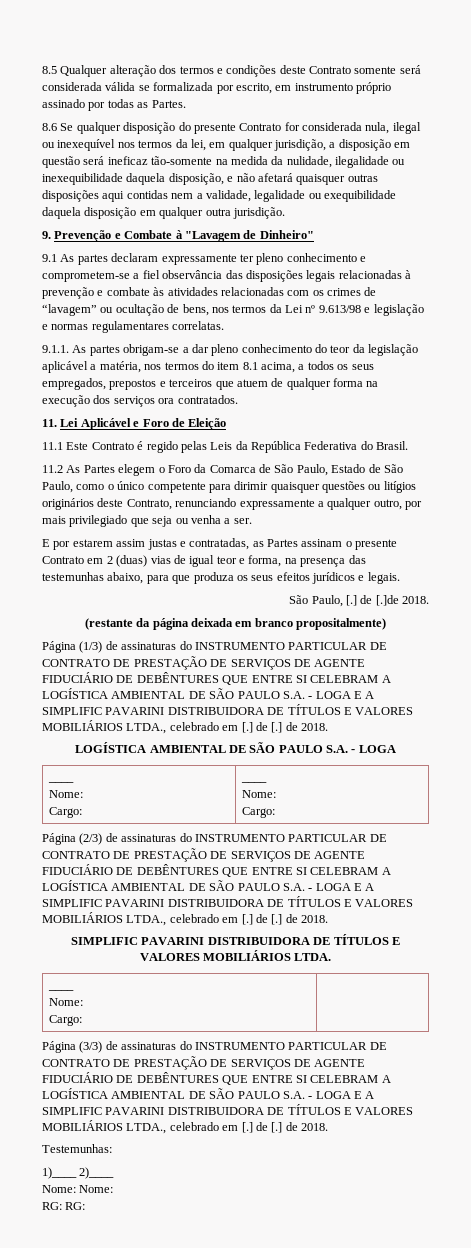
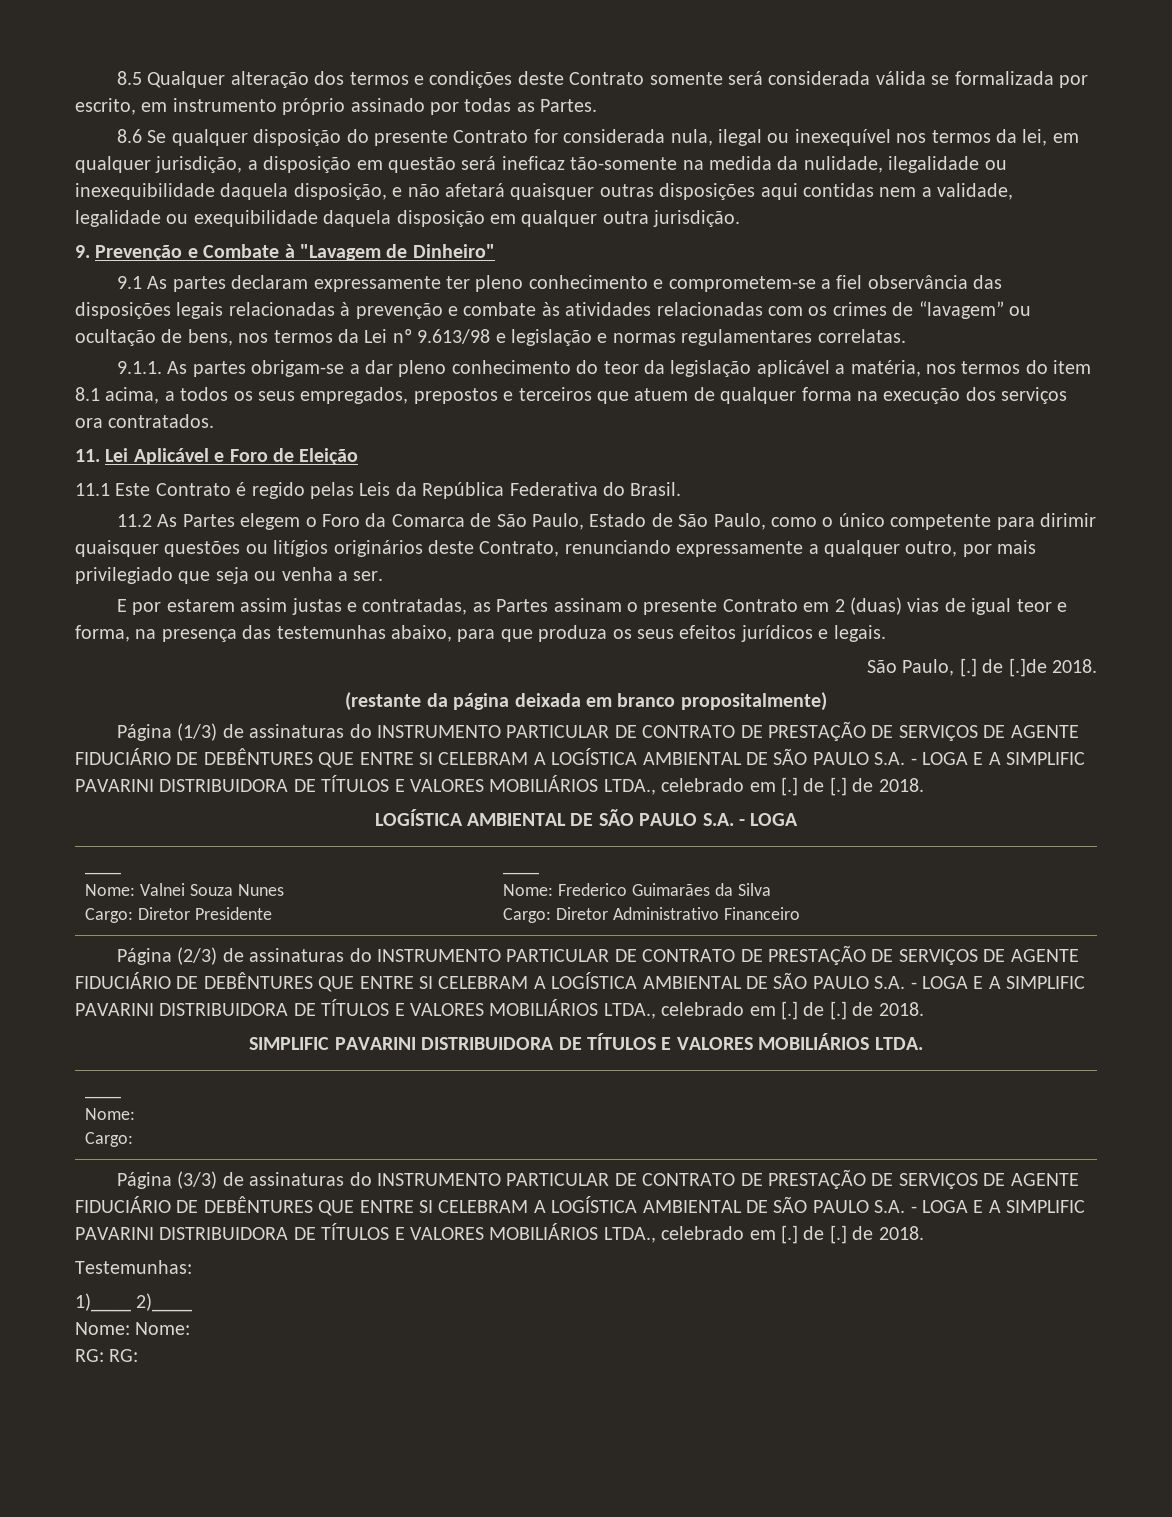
  Página (1/3) de assinaturas do INSTRUMENTO PARTICULAR DE CONTRATO DE PRESTAÇÃO DE SERVIÇOS DE AGENTE FIDUCIÁRIO DE DEBÊNTURES QUE ENTRE SI CELEBRAM A LOGÍSTICA AMBIENTAL DE SÃO PAULO S.A. - LOGA E A SIMPLIFIC PAVARINI DISTRIBUIDORA DE TÍTULOS E VALORES MOBILIÁRIOS LTDA., celebrado em [.] de [.] de 2018.
  LOGÍSTICA AMBIENTAL DE SÃO PAULO S.A. - LOGA
  ____
- Nome:
- Cargo: | ____
- Nome:
- Cargo:
+ Nome: Valnei Souza Nunes
+ Cargo: Diretor Presidente | ____
+ Nome: Frederico Guimarães da Silva
+ Cargo: Diretor Administrativo Financeiro

